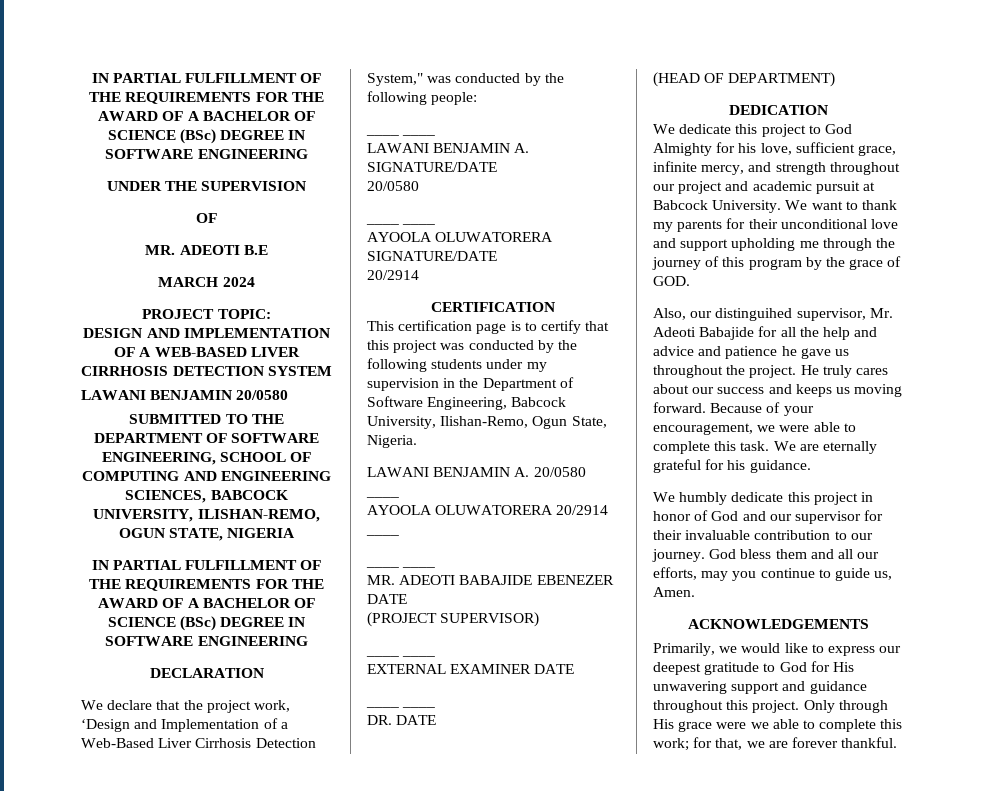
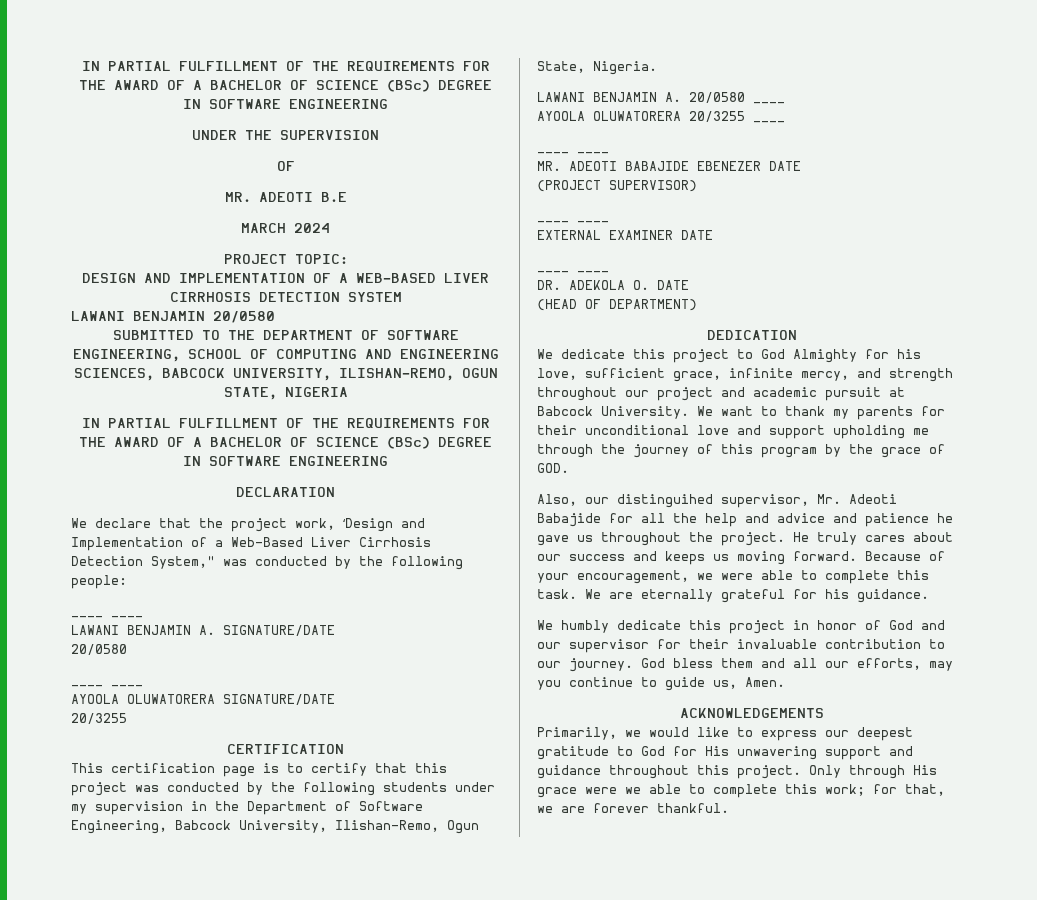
  AYOOLA OLUWATORERA SIGNATURE/DATE
- 20/2914
+ 20/3255
- AYOOLA OLUWATORERA 20/2914 ____
+ AYOOLA OLUWATORERA 20/3255 ____
- DR. DATE
+ DR. ADEKOLA O. DATE

